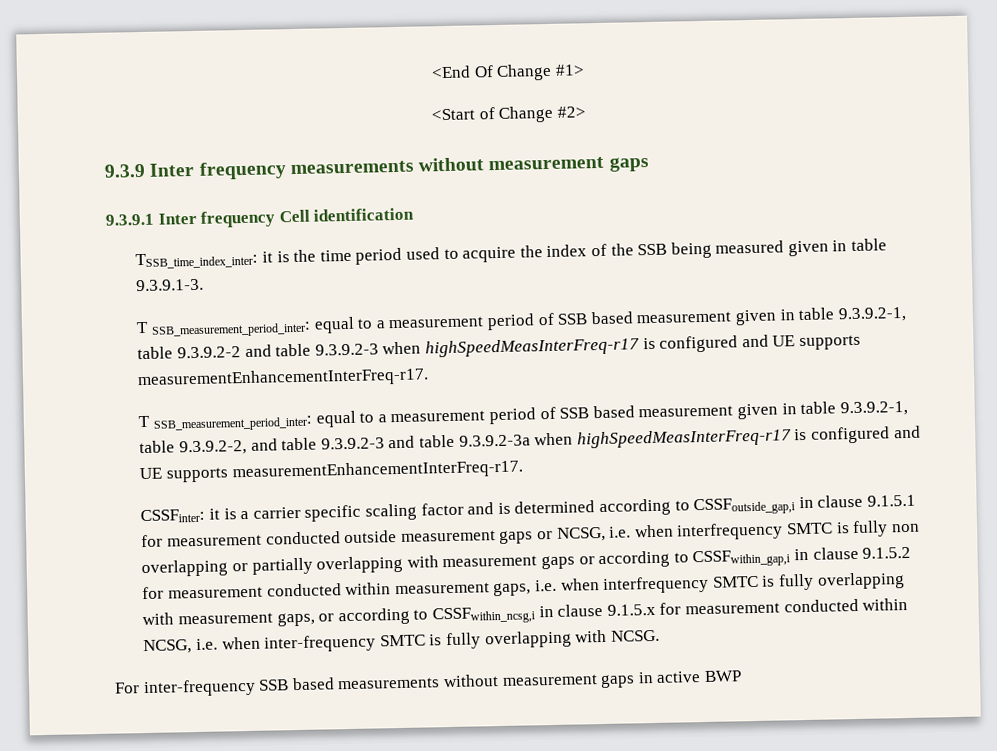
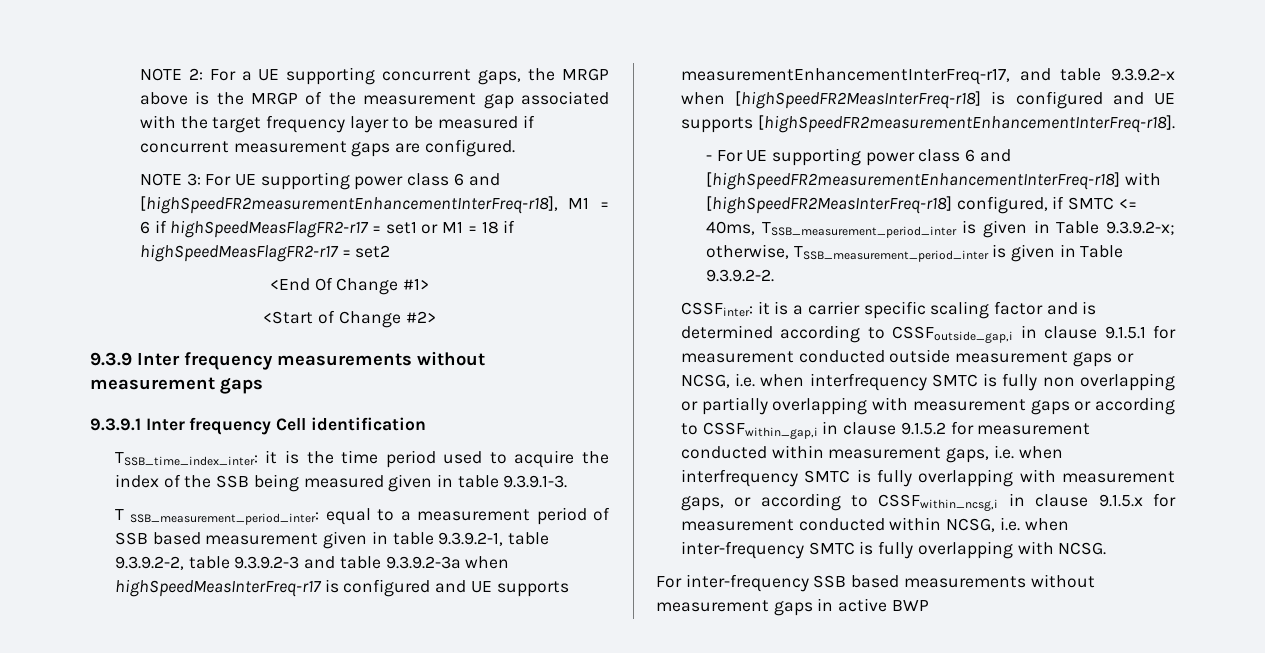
+ NOTE 2: For a UE supporting concurrent gaps, the MRGP above is the MRGP of the measurement gap associated with the target frequency layer to be measured if concurrent measurement gaps are configured.
+ NOTE 3: For UE supporting power class 6 and [highSpeedFR2measurementEnhancementInterFreq-r18], M1 = 6 if highSpeedMeasFlagFR2-r17 = set1 or M1 = 18 if highSpeedMeasFlagFR2-r17 = set2
- T SSB_measurement_period_inter: equal to a measurement period of SSB based measurement given in table 9.3.9.2-1, table 9.3.9.2-2 and table 9.3.9.2-3 when highSpeedMeasInterFreq-r17 is configured and UE supports measurementEnhancementInterFreq-r17.
- T SSB_measurement_period_inter: equal to a measurement period of SSB based measurement given in table 9.3.9.2-1, table 9.3.9.2-2, and table 9.3.9.2-3 and table 9.3.9.2-3a when highSpeedMeasInterFreq-r17 is configured and UE supports measurementEnhancementInterFreq-r17.
+ T SSB_measurement_period_inter: equal to a measurement period of SSB based measurement given in table 9.3.9.2-1, table 9.3.9.2-2, table 9.3.9.2-3 and table 9.3.9.2-3a when highSpeedMeasInterFreq-r17 is configured and UE supports measurementEnhancementInterFreq-r17, and table 9.3.9.2-x when [highSpeedFR2MeasInterFreq-r18] is configured and UE supports [highSpeedFR2measurementEnhancementInterFreq-r18].
+ - For UE supporting power class 6 and [highSpeedFR2measurementEnhancementInterFreq-r18] with [highSpeedFR2MeasInterFreq-r18] configured, if SMTC <= 40ms, TSSB_measurement_period_inter is given in Table 9.3.9.2-x; otherwise, TSSB_measurement_period_inter is given in Table 9.3.9.2-2.

